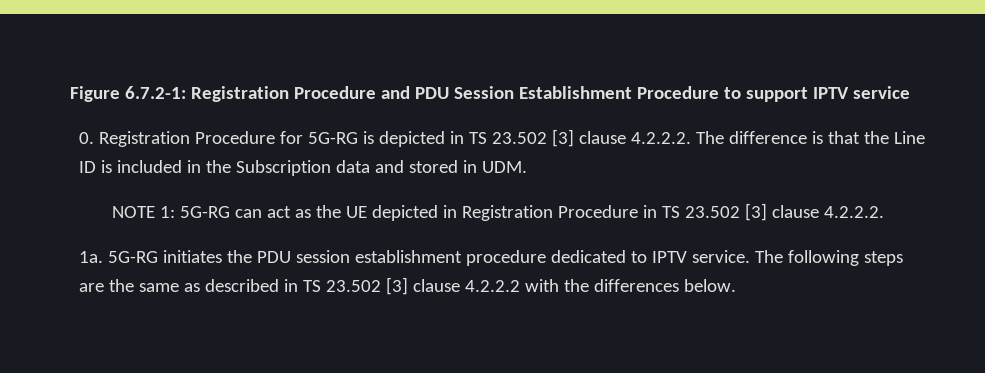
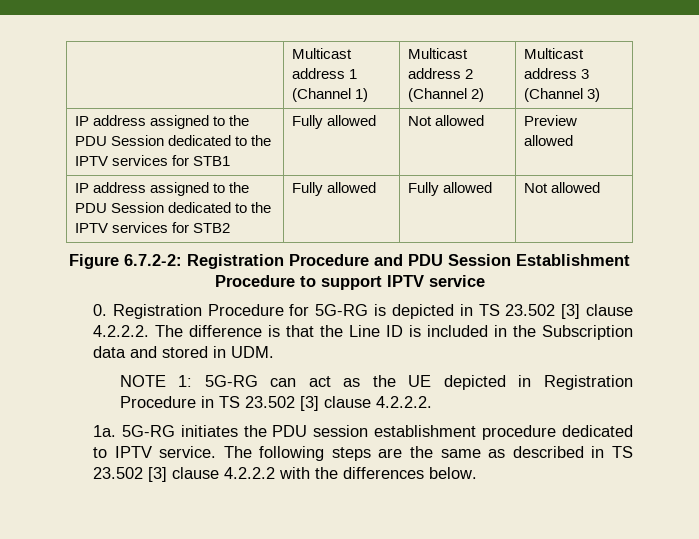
- Figure 6.7.2-1: Registration Procedure and PDU Session Establishment Procedure to support IPTV service
+ | Multicast address 1 (Channel 1) | Multicast address 2 (Channel 2) | Multicast address 3 (Channel 3)
+ IP address assigned to the PDU Session dedicated to the IPTV services for STB1 | Fully allowed | Not allowed | Preview allowed
+ IP address assigned to the PDU Session dedicated to the IPTV services for STB2 | Fully allowed | Fully allowed | Not allowed
+ Figure 6.7.2-2: Registration Procedure and PDU Session Establishment Procedure to support IPTV service

